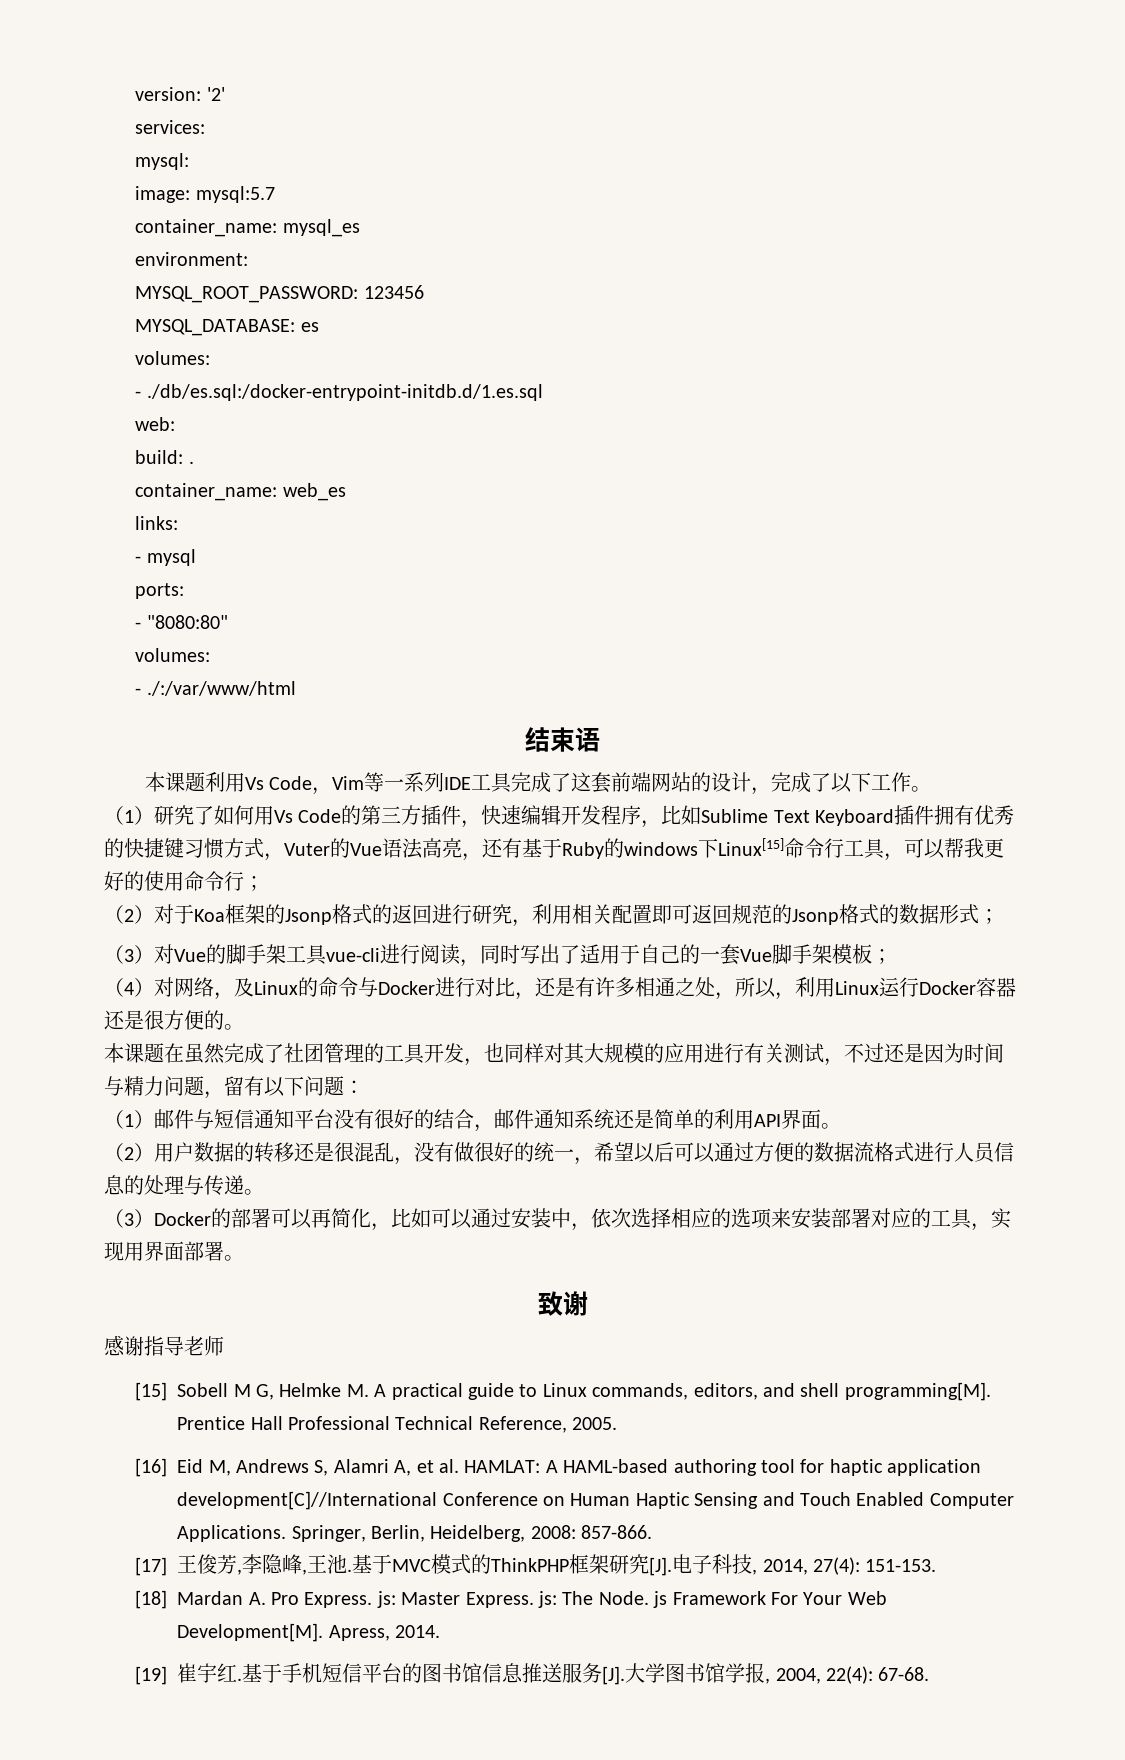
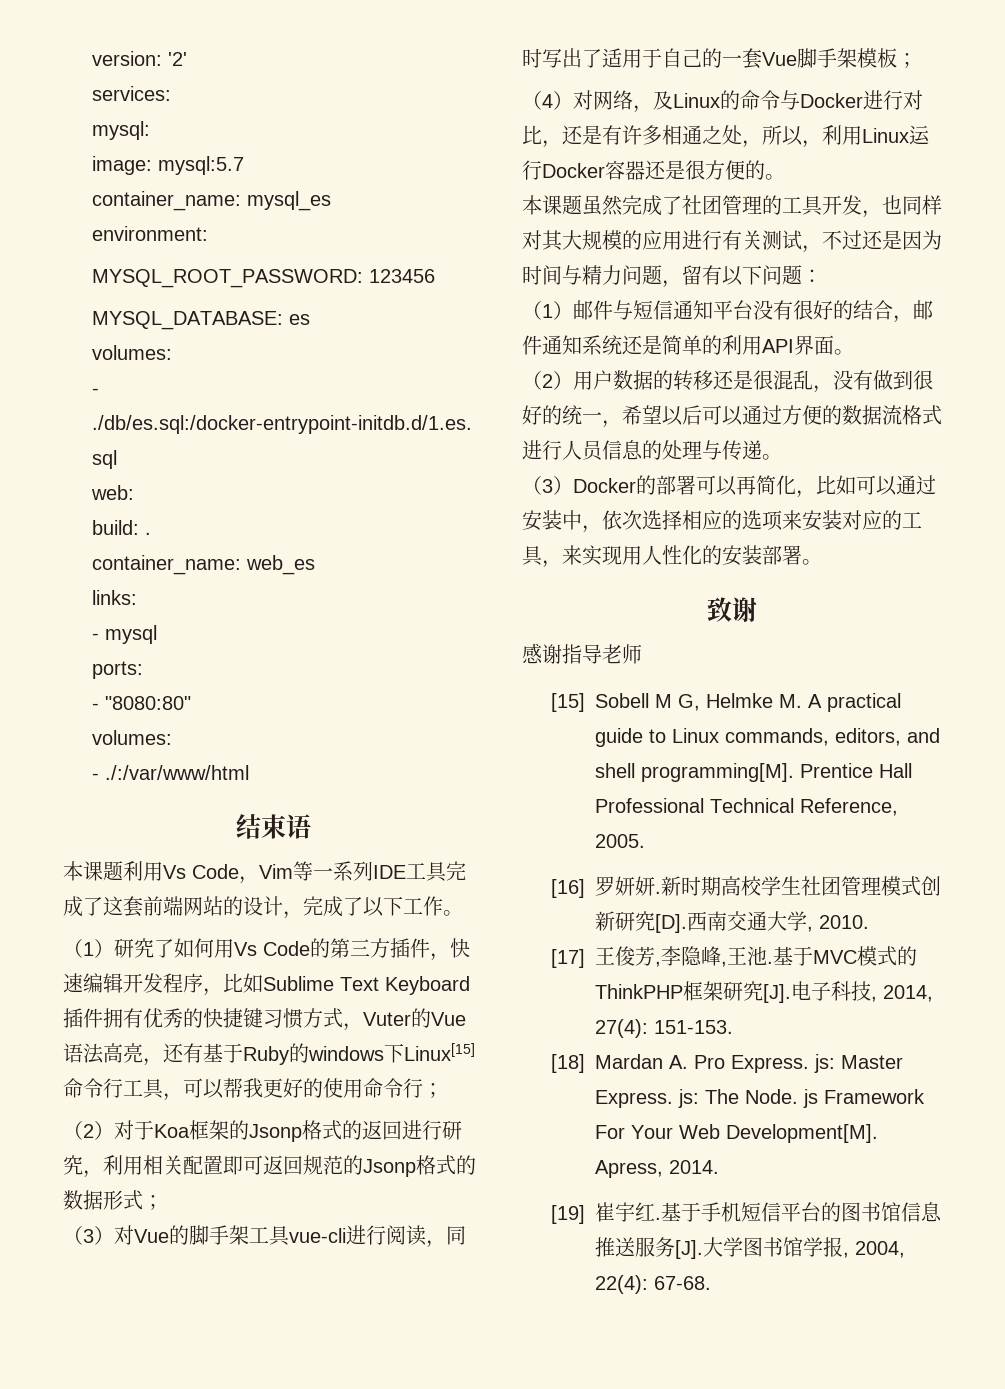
- 本课题在虽然完成了社团管理的工具开发，也同样对其大规模的应用进行有关测试，不过还是因为时间与精力问题，留有以下问题：
+ 本课题虽然完成了社团管理的工具开发，也同样对其大规模的应用进行有关测试，不过还是因为时间与精力问题，留有以下问题：
- （2）用户数据的转移还是很混乱，没有做很好的统一，希望以后可以通过方便的数据流格式进行人员信息的处理与传递。
+ （2）用户数据的转移还是很混乱，没有做到很好的统一，希望以后可以通过方便的数据流格式进行人员信息的处理与传递。
- （3）Docker的部署可以再简化，比如可以通过安装中，依次选择相应的选项来安装部署对应的工具，实现用界面部署。
+ （3）Docker的部署可以再简化，比如可以通过安装中，依次选择相应的选项来安装对应的工具，来实现用人性化的安装部署。
- [16] Eid M, Andrews S, Alamri A, et al. HAMLAT: A HAML-based authoring tool for haptic application development[C]//International Conference on Human Haptic Sensing and Touch Enabled Computer Applications. Springer, Berlin, Heidelberg, 2008: 857-866.
+ [16]罗妍妍.新时期高校学生社团管理模式创新研究[D].西南交通大学, 2010.

